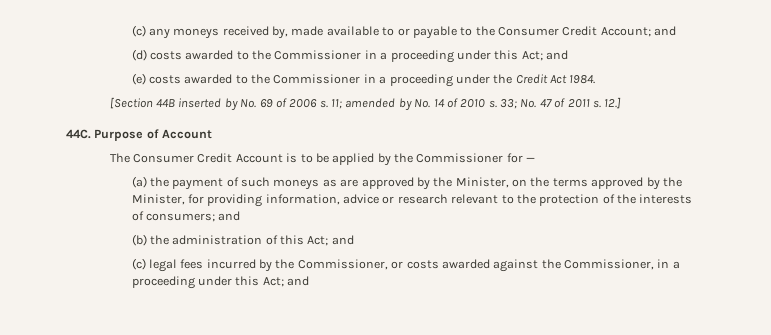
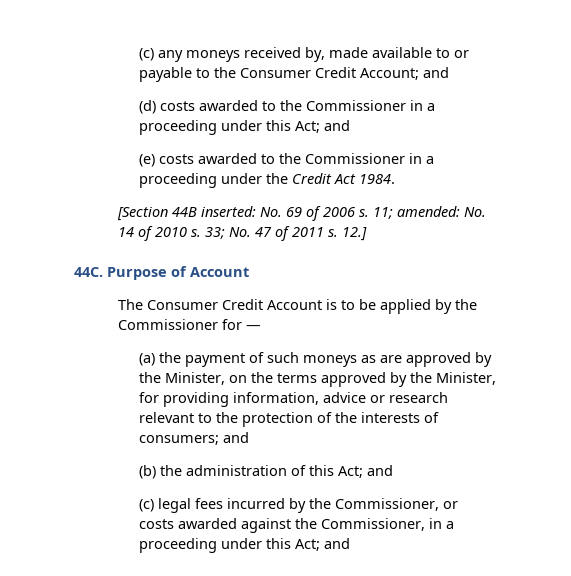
- [Section 44B inserted by No. 69 of 2006 s.
+ [Section 44B inserted: No. 69 of 2006 s.
- 11; amended by No. 14 of 2010 s.
+ 11; amended: No. 14 of 2010 s.

